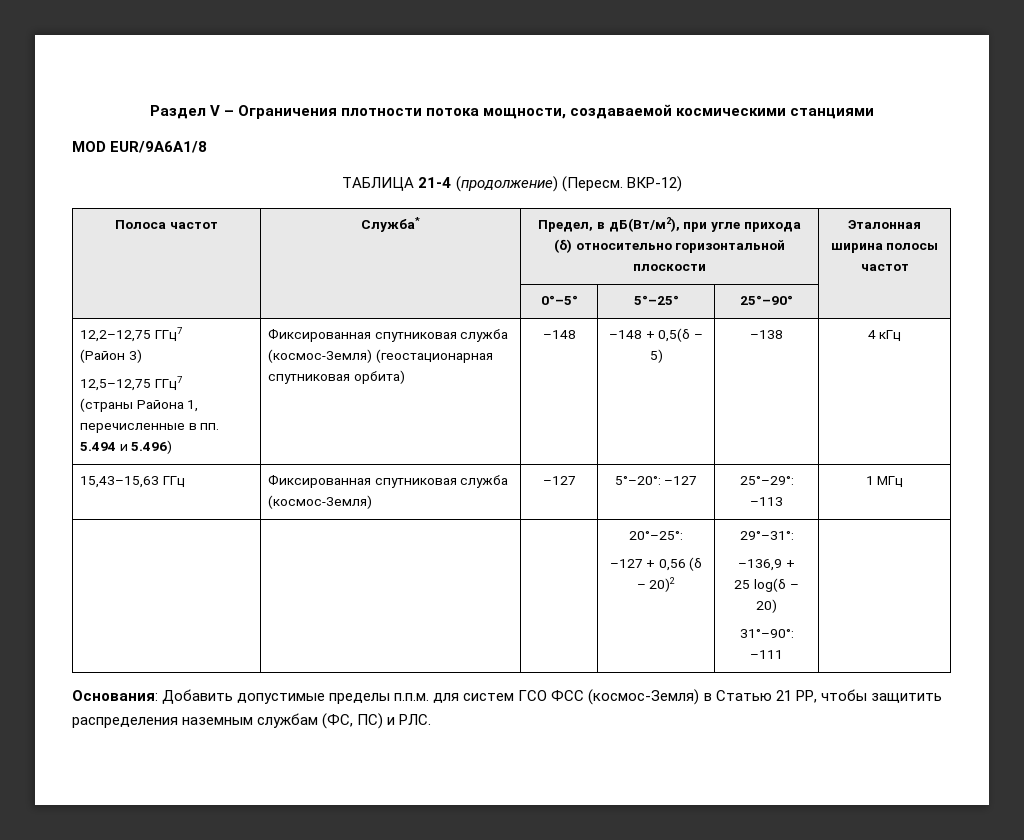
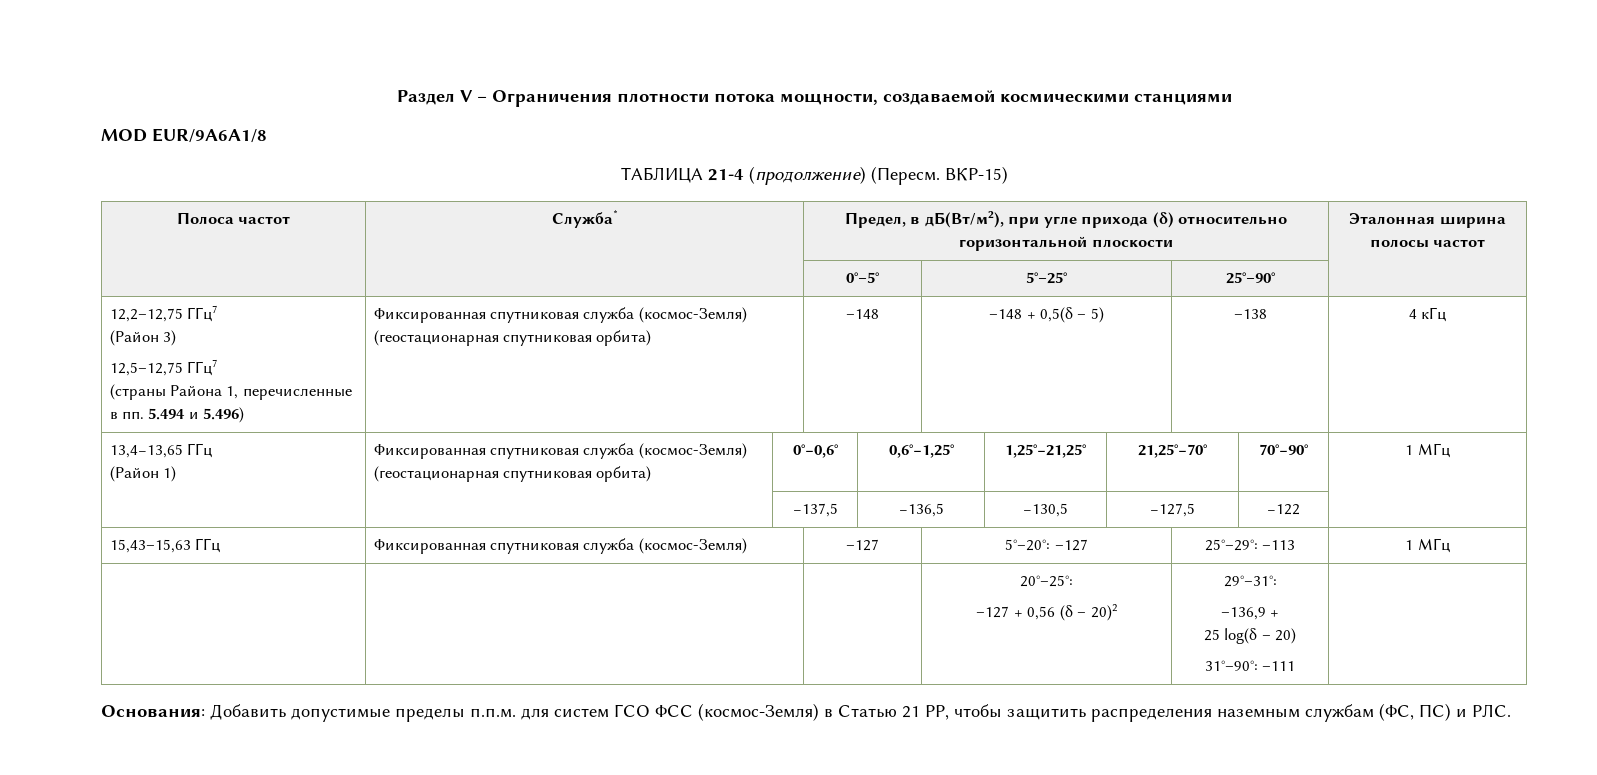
- ВКР-12)
+ ВКР-15)
+ 13,4−13,65 ГГц
+ (Район 1) | Фиксированная спутниковая служба (космос-Земля) (геостационарная спутниковая орбита) | 0°−0,6° | 0,6°−1,25° | 1,25°−21,25° | 21,25°−70° | 70°−90° | 1 МГц
+ | | −137,5 | −136,5 | −130,5 | −127,5 | −122 |

